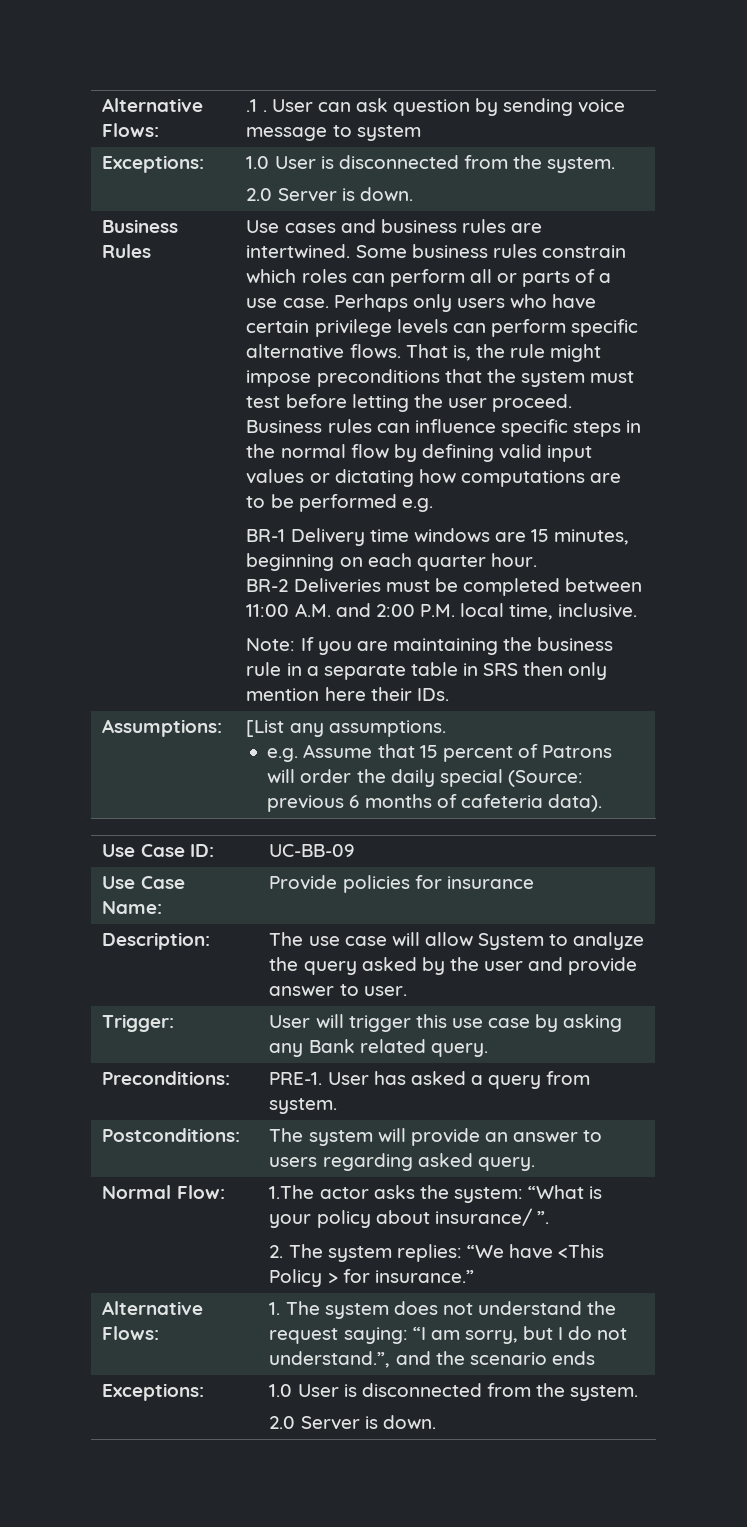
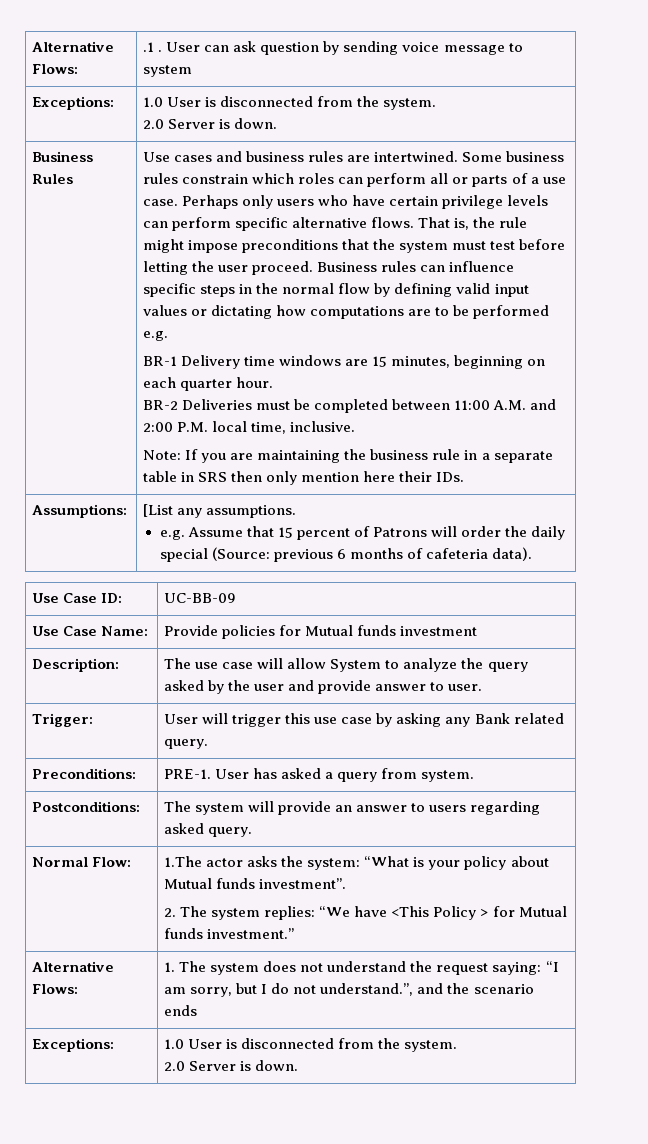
- Use Case Name: | Provide policies for insurance
+ Use Case Name: | Provide policies for Mutual funds investment
- Normal Flow: | 1.The actor asks the system: “What is your policy about insurance/ ”.
- 2. The system replies: “We have <This Policy > for insurance.”
+ Normal Flow: | 1.The actor asks the system: “What is your policy about Mutual funds investment”.
+ 2. The system replies: “We have <This Policy > for Mutual funds investment.”

